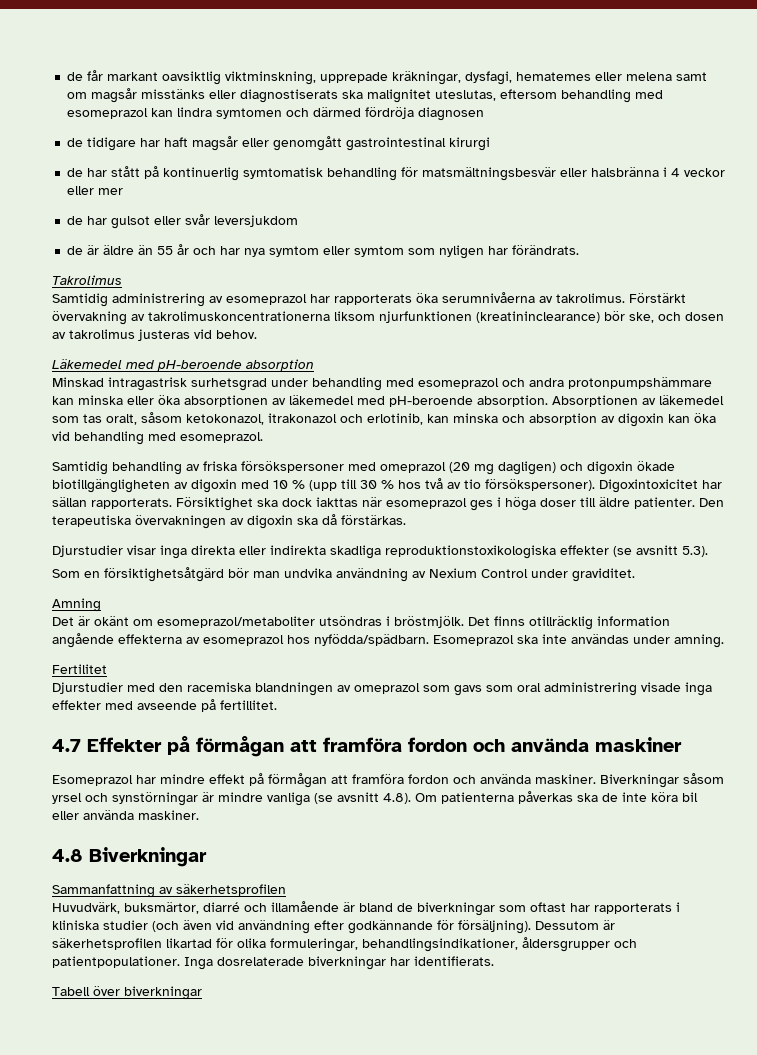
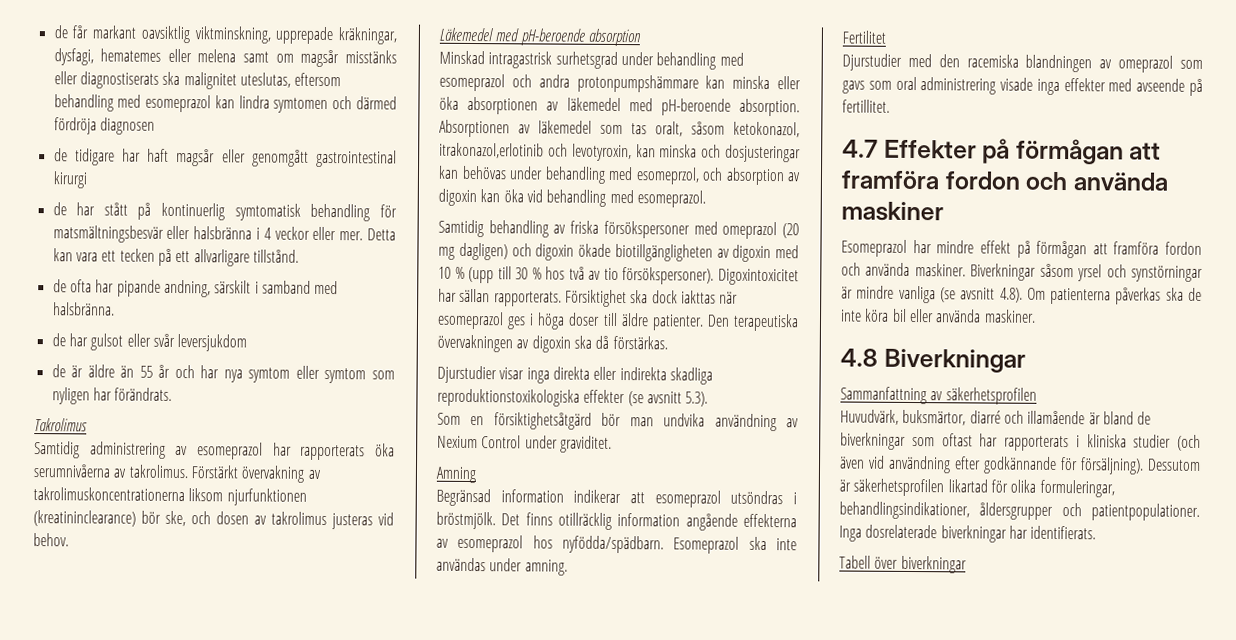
- de har stått på kontinuerlig symtomatisk behandling för matsmältningsbesvär eller halsbränna i 4 veckor eller mer
+ de har stått på kontinuerlig symtomatisk behandling för matsmältningsbesvär eller halsbränna i 4 veckor eller mer. Detta kan vara ett tecken på ett allvarligare tillstånd.
+ de ofta har pipande andning, särskilt i samband med halsbränna.
- Absorptionen av läkemedel som tas oralt, såsom ketokonazol, itrakonazol och erlotinib, kan minska och absorption av digoxin kan öka vid behandling med esomeprazol.
+ Absorptionen av läkemedel som tas oralt, såsom ketokonazol, itrakonazol,erlotinib och levotyroxin, kan minska och dosjusteringar kan behövas under behandling med esomeprzol, och absorption av digoxin kan öka vid behandling med esomeprazol.
- Det är okänt om esomeprazol/metaboliter utsöndras i bröstmjölk.
+ Begränsad information indikerar att esomeprazol utsöndras i bröstmjölk.

